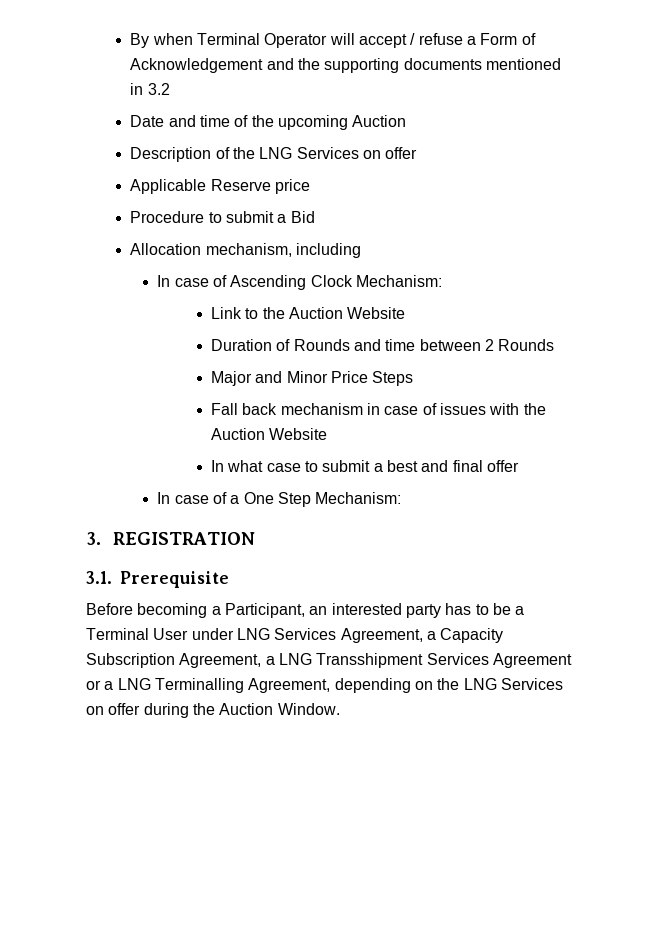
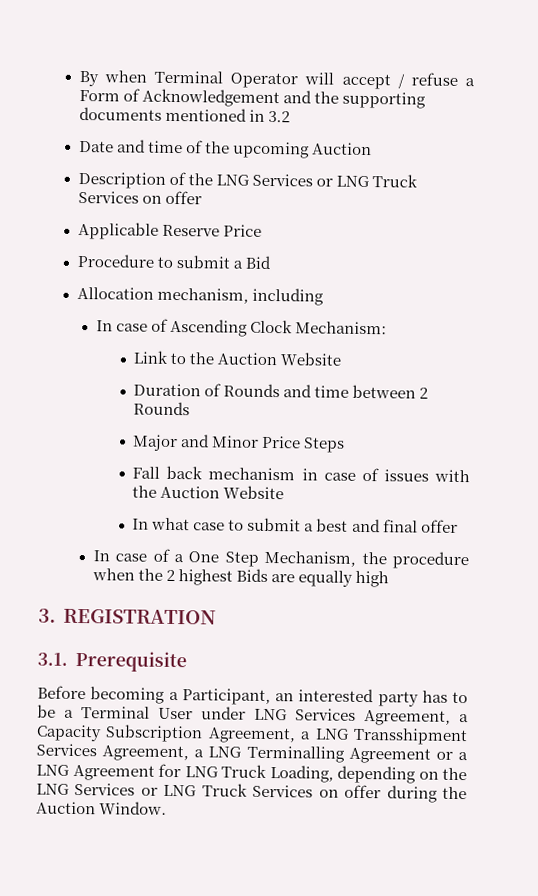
- Description of the LNG Services on offer
+ Description of the LNG Services or LNG Truck Services on offer
- Applicable Reserve price
+ Applicable Reserve Price
- In case of a One Step Mechanism:
+ In case of a One Step Mechanism, the procedure when the 2 highest Bids are equally high
- Before becoming a Participant, an interested party has to be a Terminal User under LNG Services Agreement, a Capacity Subscription Agreement, a LNG Transshipment Services Agreement or a LNG Terminalling Agreement, depending on the LNG Services on offer during the Auction Window.
+ Before becoming a Participant, an interested party has to be a Terminal User under LNG Services Agreement, a Capacity Subscription Agreement, a LNG Transshipment Services Agreement, a LNG Terminalling Agreement or a LNG Agreement for LNG Truck Loading, depending on the LNG Services or LNG Truck Services on offer during the Auction Window.

